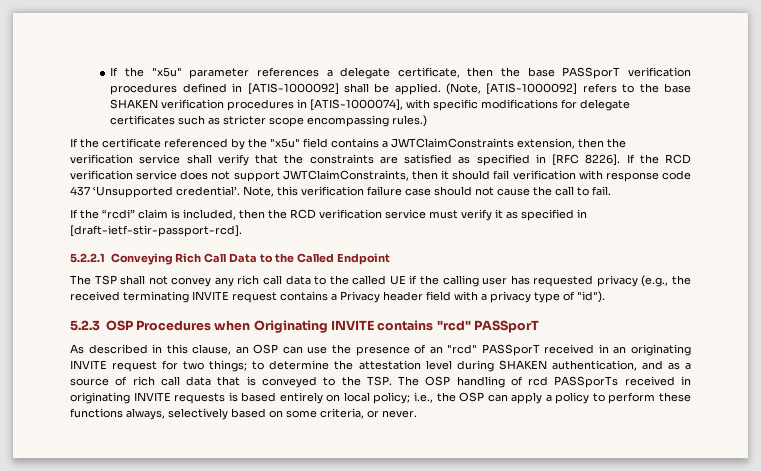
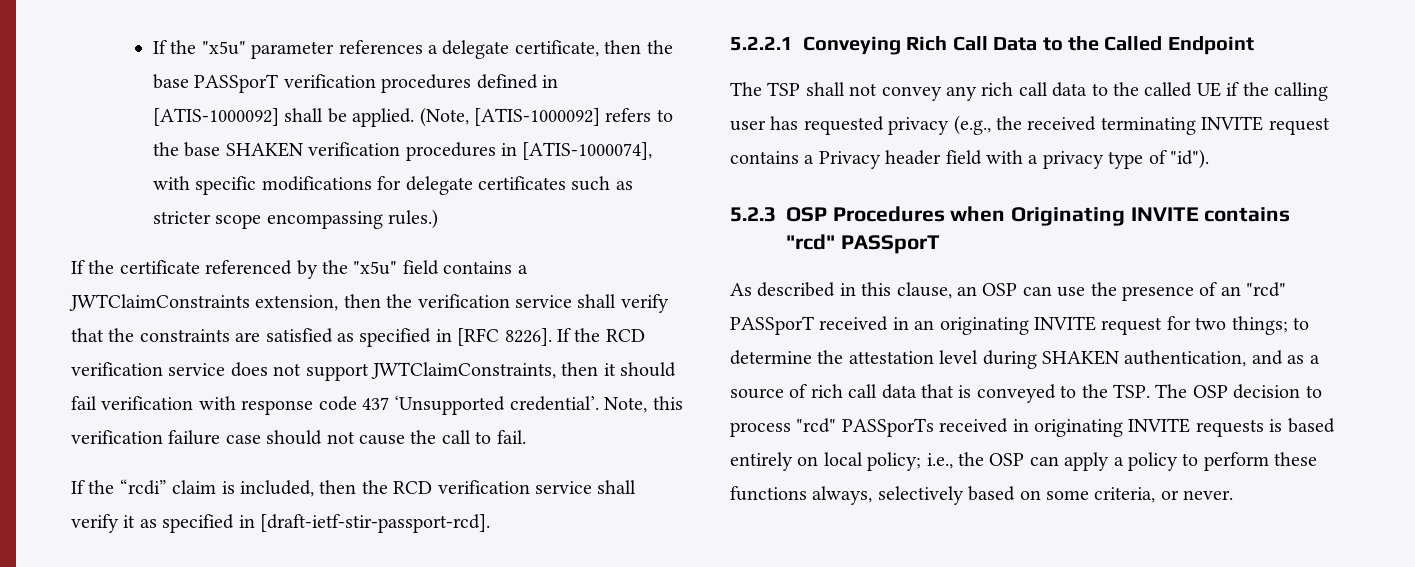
- If the “rcdi” claim is included, then the RCD verification service must verify it as specified in [draft-ietf-stir-passport-rcd].
+ If the “rcdi” claim is included, then the RCD verification service shall verify it as specified in [draft-ietf-stir-passport-rcd].
- to determine the attestation level during SHAKEN authentication, and as a source of rich call data that is conveyed to the TSP. The OSP handling of rcd PASSporTs received in originating INVITE requests is based entirely on local policy;
+ to determine the attestation level during SHAKEN authentication, and as a source of rich call data that is conveyed to the TSP. The OSP decision to process "rcd" PASSporTs received in originating INVITE requests is based entirely on local policy;

